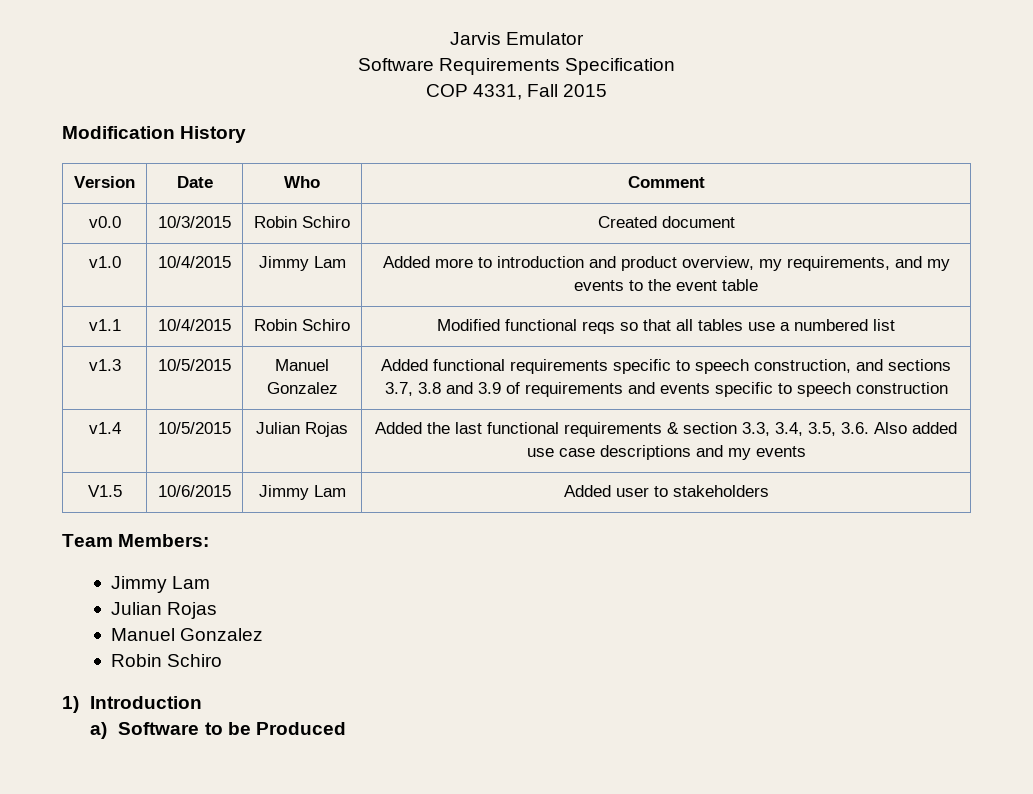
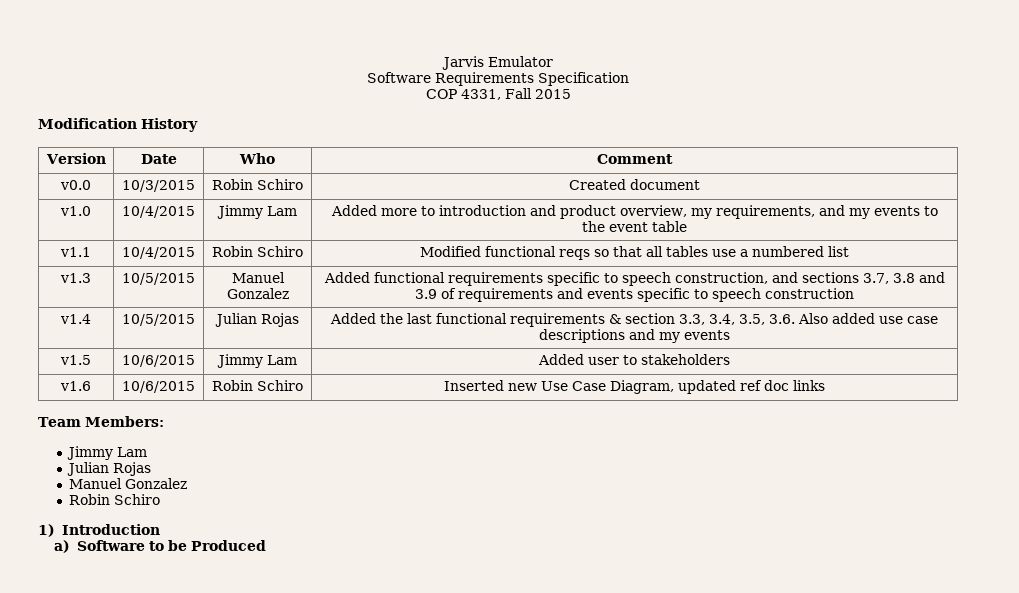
- V1.5 | 10/6/2015 | Jimmy Lam | Added user to stakeholders
+ v1.5 | 10/6/2015 | Jimmy Lam | Added user to stakeholders
+ v1.6 | 10/6/2015 | Robin Schiro | Inserted new Use Case Diagram, updated ref doc links

